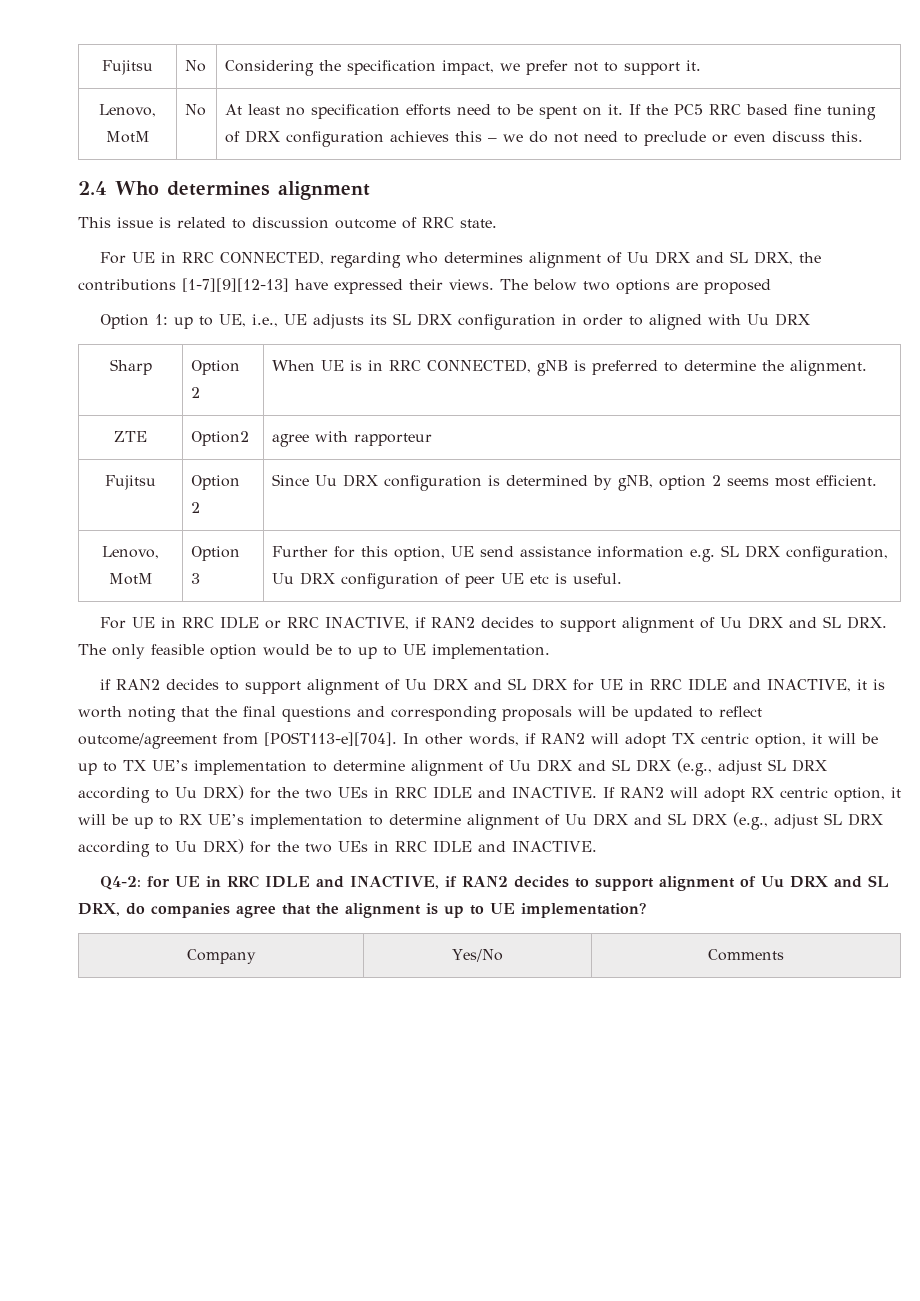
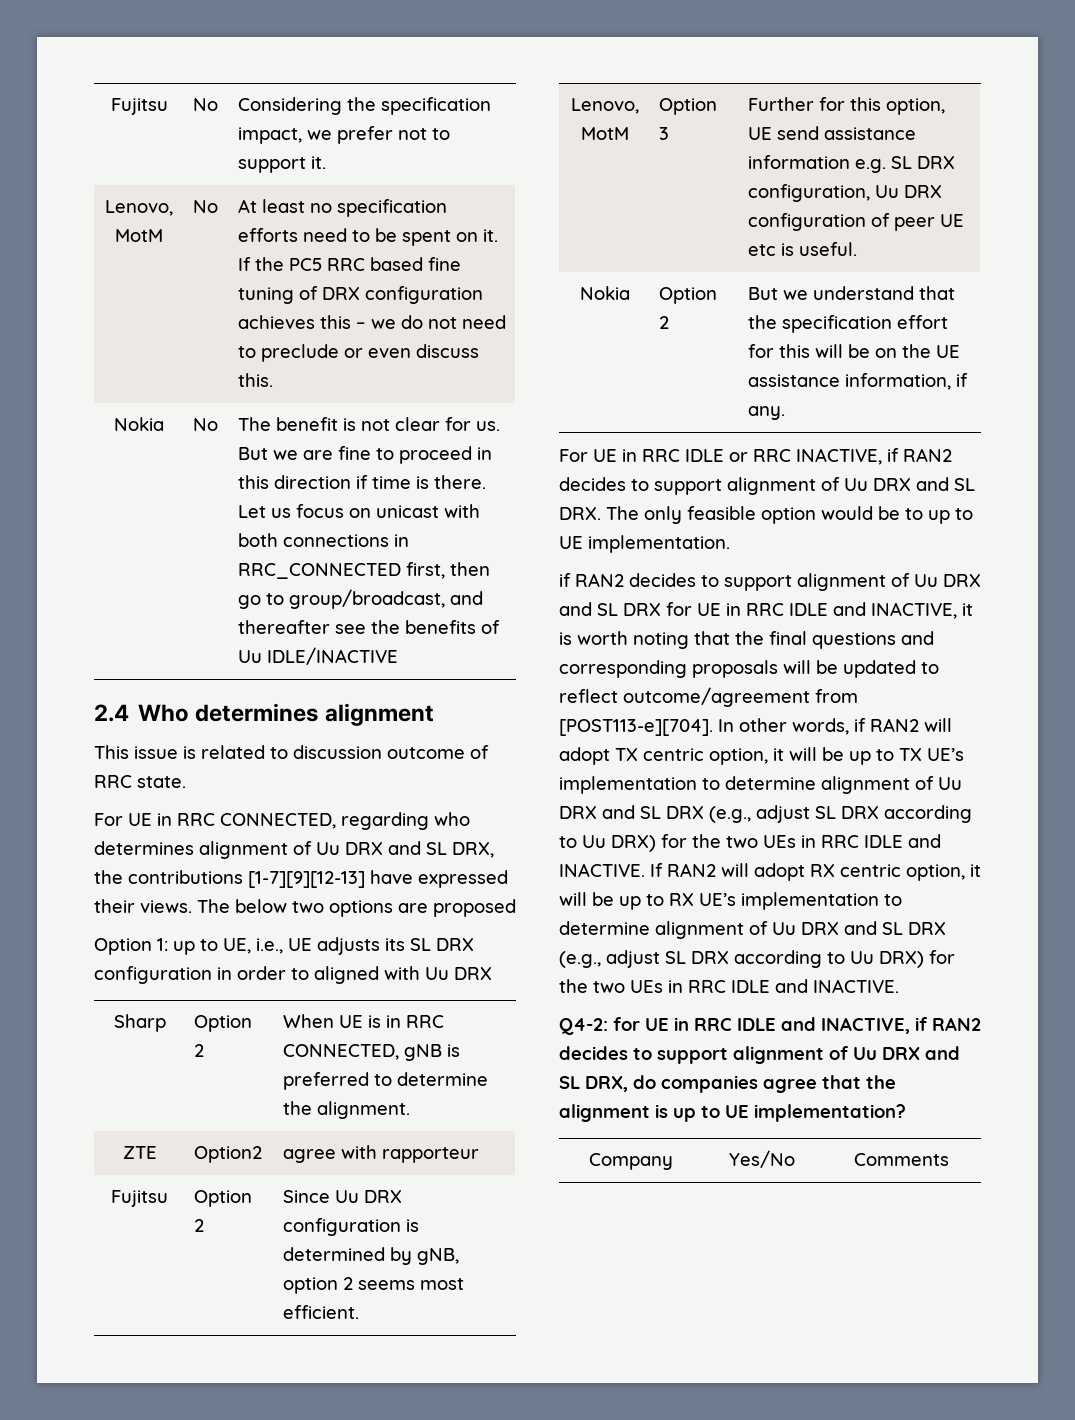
+ Nokia | No | The benefit is not clear for us. But we are fine to proceed in this direction if time is there. Let us focus on unicast with both connections in RRC_CONNECTED first, then go to group/broadcast, and thereafter see the benefits of Uu IDLE/INACTIVE
+ Nokia | Option 2 | But we understand that the specification effort for this will be on the UE assistance information, if any.

